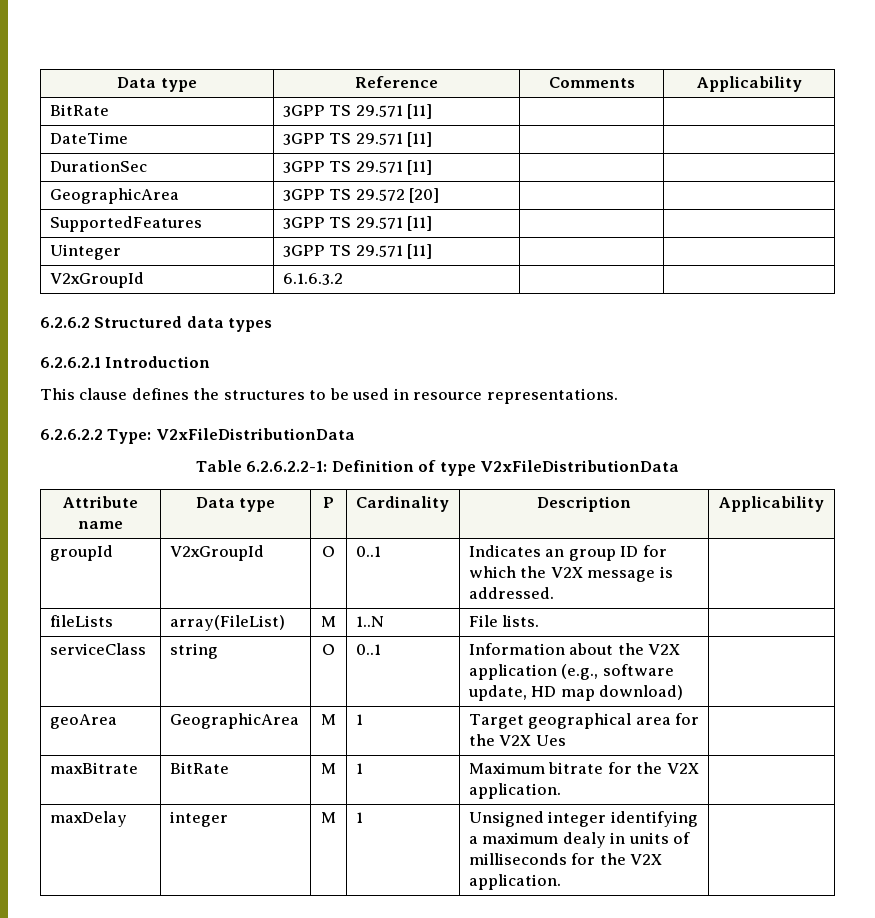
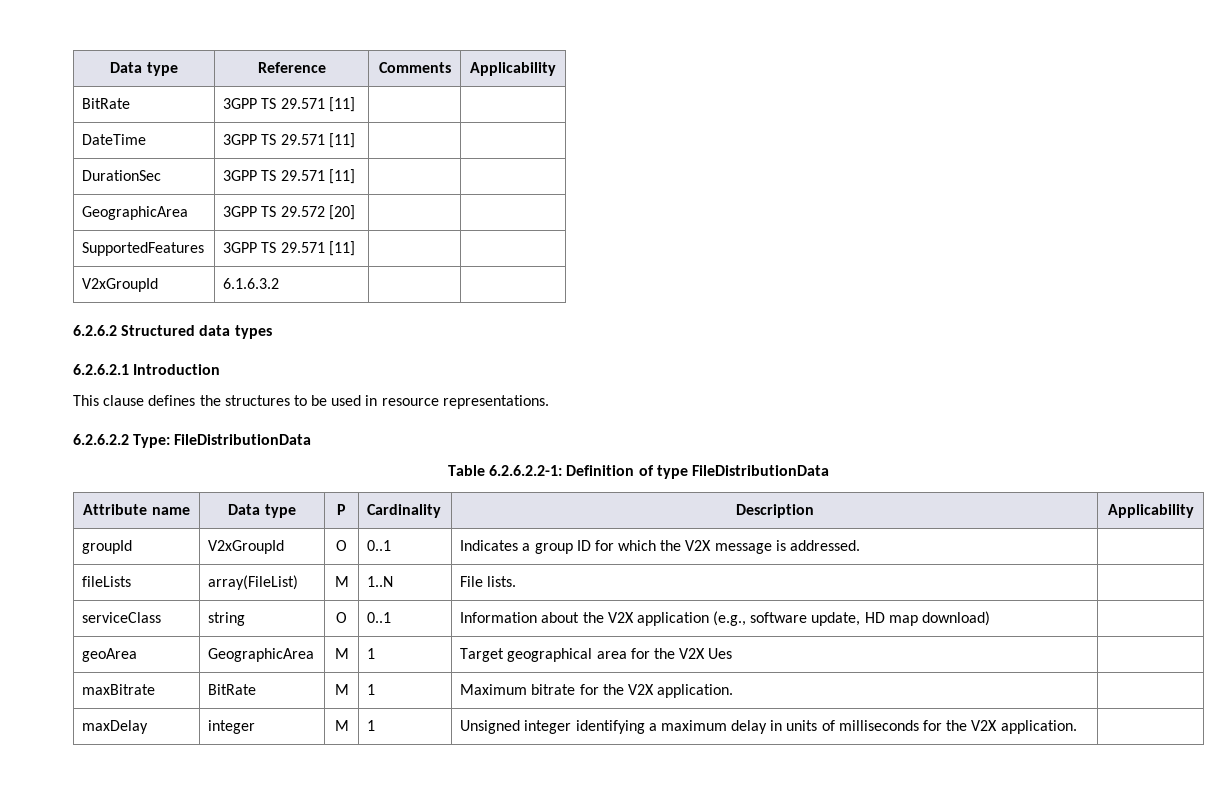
- Uinteger | 3GPP TS 29.571 [11] | |
- 6.2.6.2.2 Type: V2xFileDistributionData
+ 6.2.6.2.2 Type: FileDistributionData
- Table 6.2.6.2.2-1: Definition of type V2xFileDistributionData
+ Table 6.2.6.2.2-1: Definition of type FileDistributionData
- groupId | V2xGroupId | O | 0..1 | Indicates an group ID for which the V2X message is addressed. |
+ groupId | V2xGroupId | O | 0..1 | Indicates a group ID for which the V2X message is addressed. |
- maxDelay | integer | M | 1 | Unsigned integer identifying a maximum dealy in units of milliseconds for the V2X application. |
+ maxDelay | integer | M | 1 | Unsigned integer identifying a maximum delay in units of milliseconds for the V2X application. |

